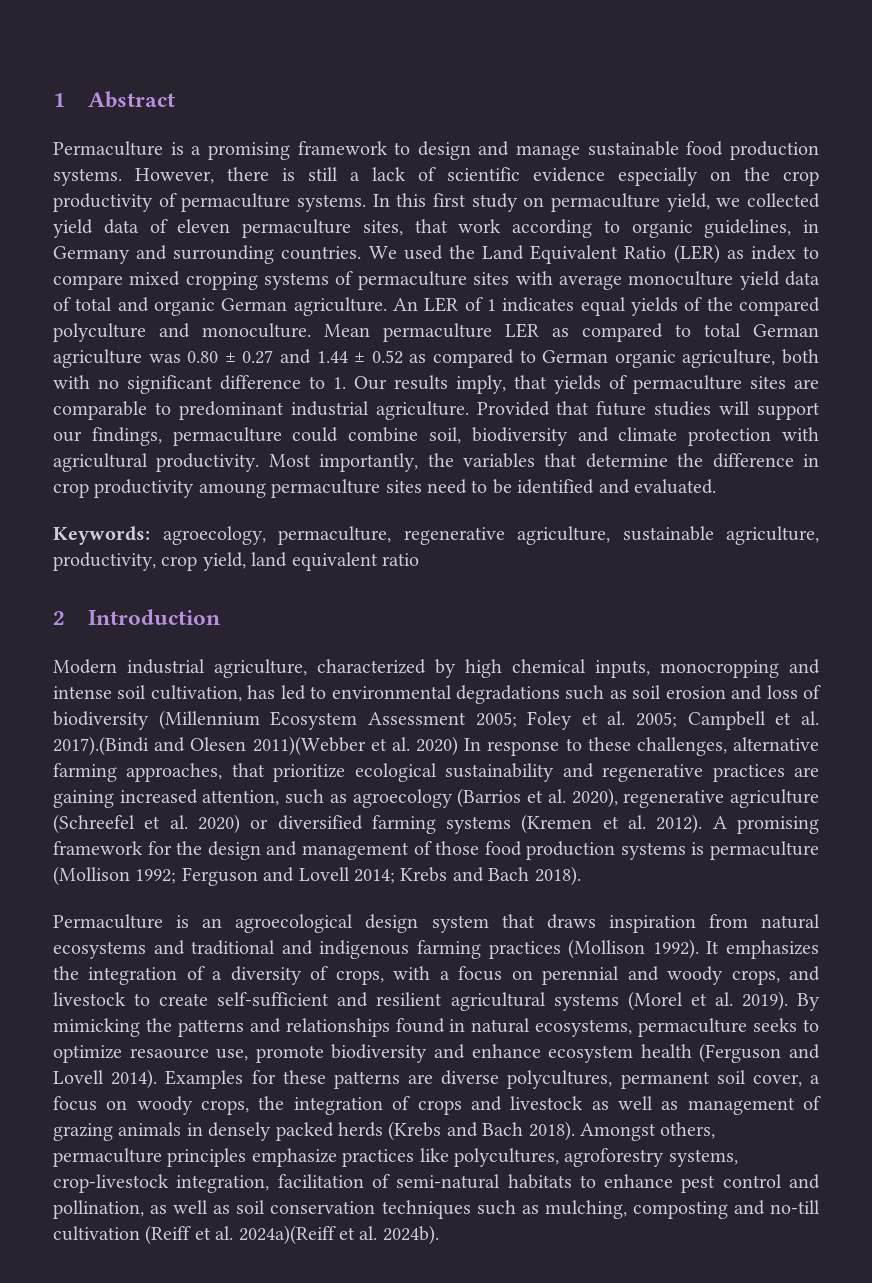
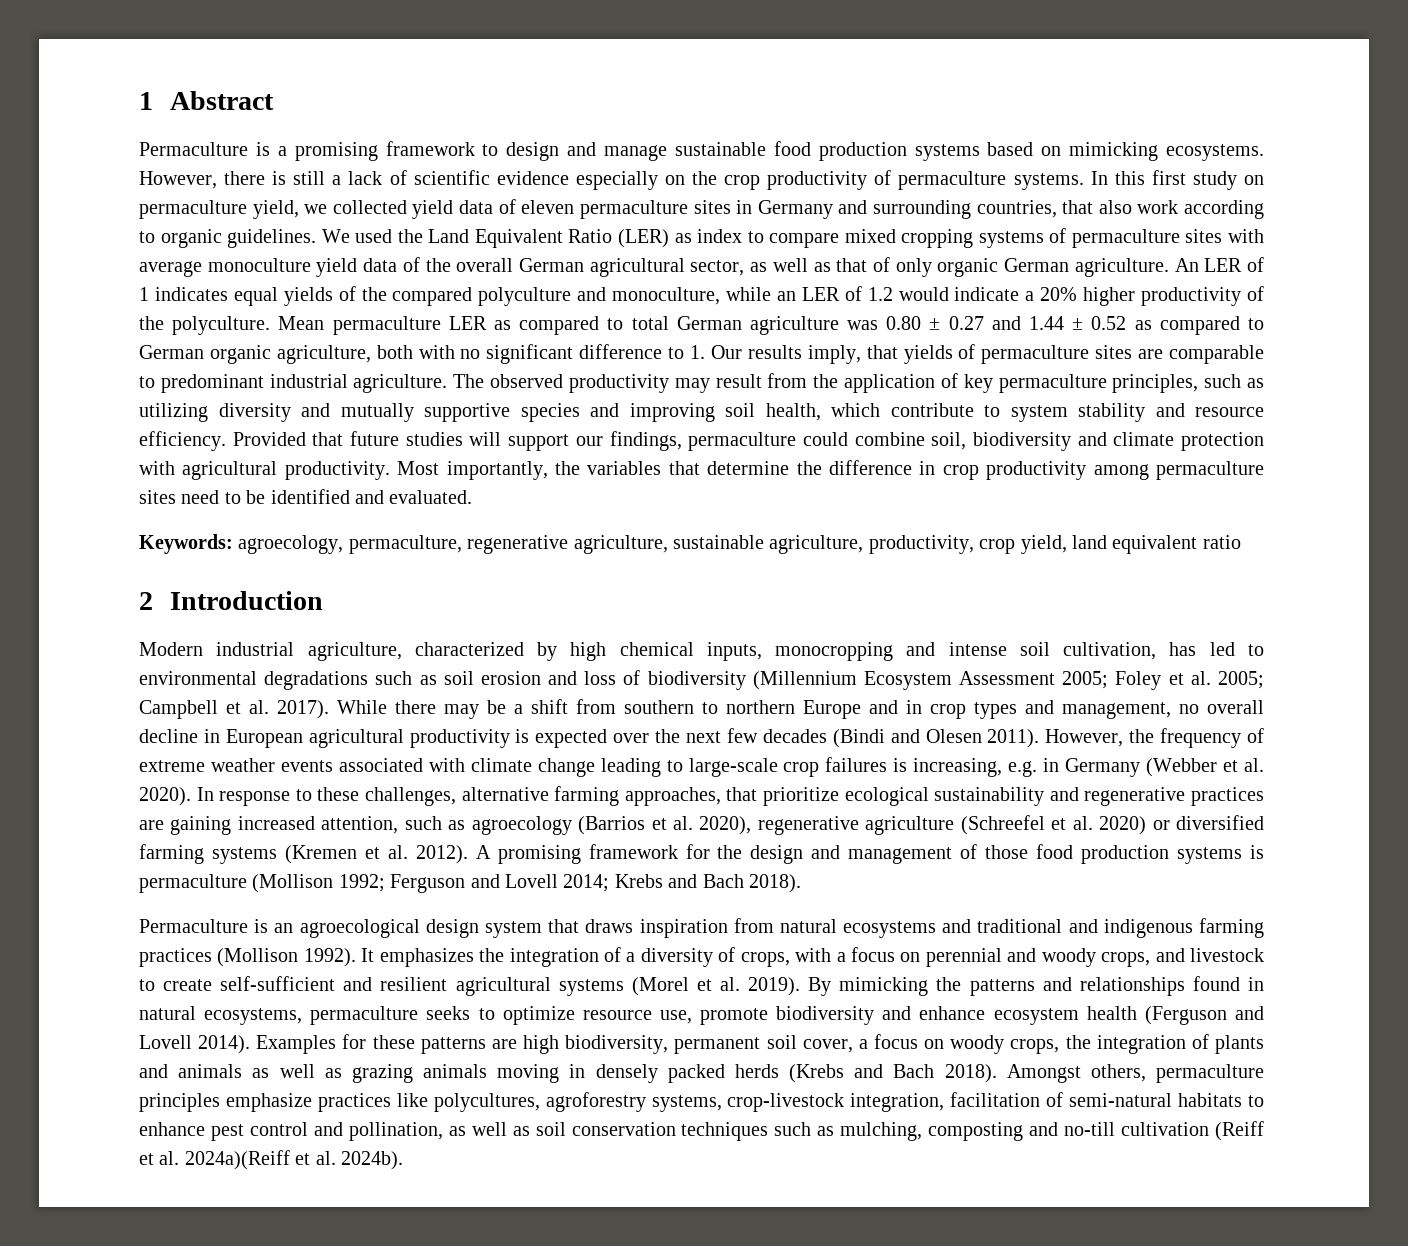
- Permaculture is a promising framework to design and manage sustainable food production systems.
+ Permaculture is a promising framework to design and manage sustainable food production systems based on mimicking ecosystems.
- In this first study on permaculture yield, we collected yield data of eleven permaculture sites, that work according to organic guidelines, in Germany and surrounding countries.
+ In this first study on permaculture yield, we collected yield data of eleven permaculture sites in Germany and surrounding countries, that also work according to organic guidelines.
- We used the Land Equivalent Ratio (LER) as index to compare mixed cropping systems of permaculture sites with average monoculture yield data of total and organic German agriculture.
+ We used the Land Equivalent Ratio (LER) as index to compare mixed cropping systems of permaculture sites with average monoculture yield data of the overall German agricultural sector, as well as that of only organic German agriculture.
- An LER of 1 indicates equal yields of the compared polyculture and monoculture.
+ An LER of 1 indicates equal yields of the compared polyculture and monoculture, while an LER of 1.2 would indicate a 20% higher productivity of the polyculture.
+ The observed productivity may result from the application of key permaculture principles, such as utilizing diversity and mutually supportive species and improving soil health, which contribute to system stability and resource efficiency.
- Most importantly, the variables that determine the difference in crop productivity amoung permaculture sites need to be identified and evaluated.
+ Most importantly, the variables that determine the difference in crop productivity among permaculture sites need to be identified and evaluated.
- Campbell et al. 2017).(Bindi and Olesen 2011)(Webber et al. 2020) In response to these challenges, alternative farming approaches, that prioritize ecological sustainability and regenerative practices are gaining increased attention, such as agroecology (Barrios et al. 2020), regenerative agriculture (Schreefel et al. 2020) or diversified farming systems (Kremen et al. 2012).
+ Campbell et al. 2017). While there may be a shift from southern to northern Europe and in crop types and management, no overall decline in European agricultural productivity is expected over the next few decades (Bindi and Olesen 2011). However, the frequency of extreme weather events associated with climate change leading to large-scale crop failures is increasing, e.g. in Germany (Webber et al. 2020). In response to these challenges, alternative farming approaches, that prioritize ecological sustainability and regenerative practices are gaining increased attention, such as agroecology (Barrios et al. 2020), regenerative agriculture (Schreefel et al. 2020) or diversified farming systems (Kremen et al. 2012).
- By mimicking the patterns and relationships found in natural ecosystems, permaculture seeks to optimize resaource use, promote biodiversity and enhance ecosystem health (Ferguson and Lovell 2014).
+ By mimicking the patterns and relationships found in natural ecosystems, permaculture seeks to optimize resource use, promote biodiversity and enhance ecosystem health (Ferguson and Lovell 2014).
- Examples for these patterns are diverse polycultures, permanent soil cover, a focus on woody crops, the integration of crops and livestock as well as management of grazing animals in densely packed herds (Krebs and Bach 2018).
+ Examples for these patterns are high biodiversity, permanent soil cover, a focus on woody crops, the integration of plants and animals as well as grazing animals moving in densely packed herds (Krebs and Bach 2018).

